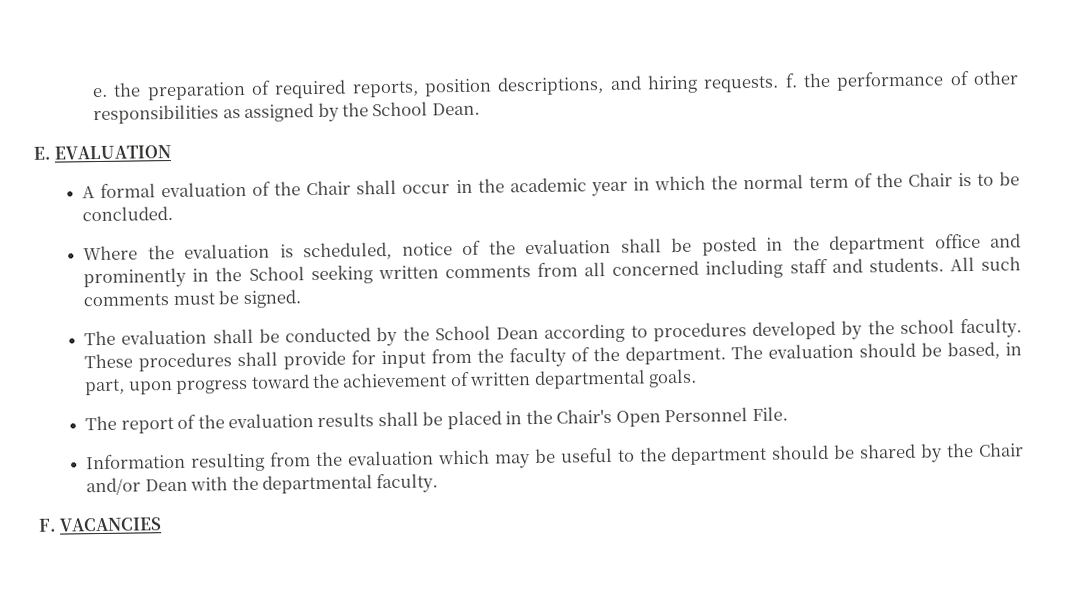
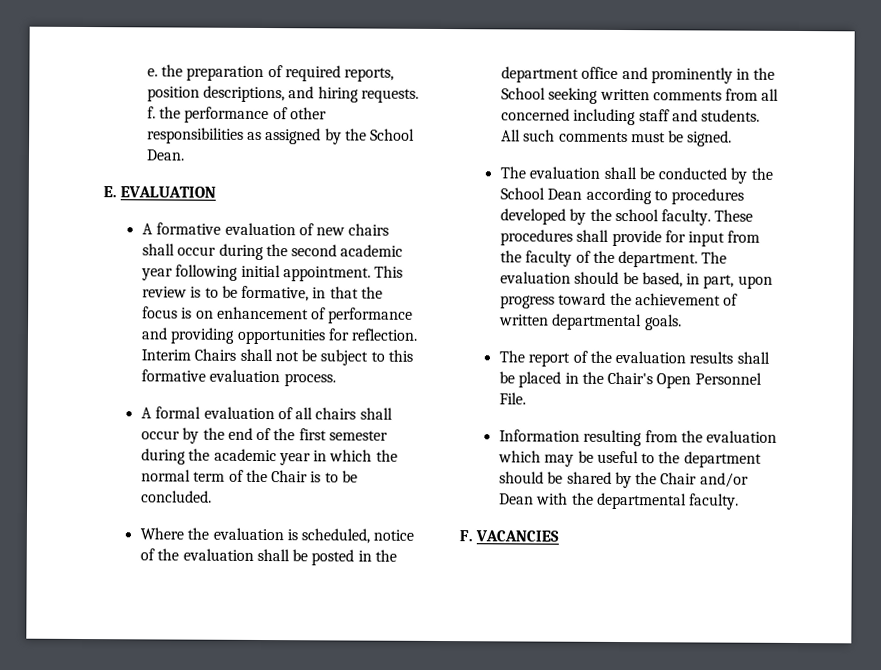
- A formal evaluation of the Chair shall occur in the academic year in which the normal term of the Chair is to be concluded.
+ A formative evaluation of new chairs shall occur during the second academic year following initial appointment. This review is to be formative, in that the focus is on enhancement of performance and providing opportunities for reflection. Interim Chairs shall not be subject to this formative evaluation process.
+ A formal evaluation of all chairs shall occur by the end of the first semester during the academic year in which the normal term of the Chair is to be concluded.

